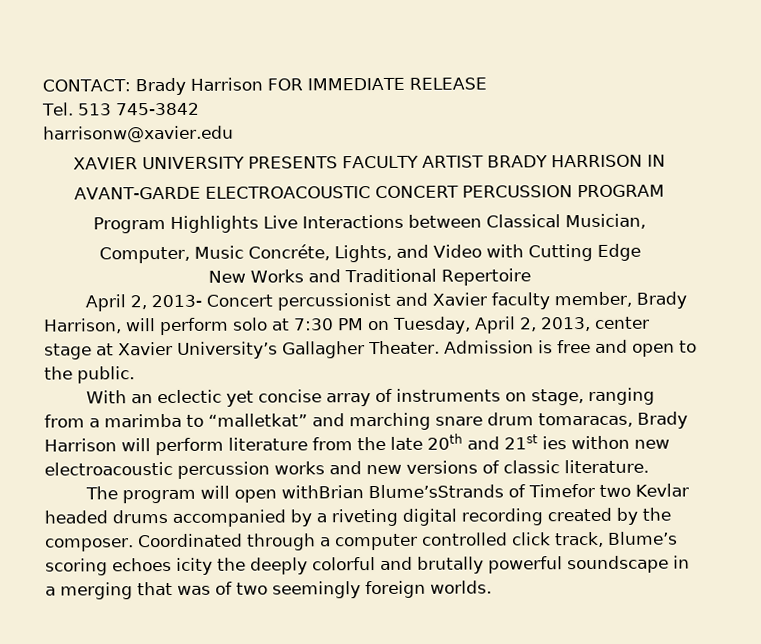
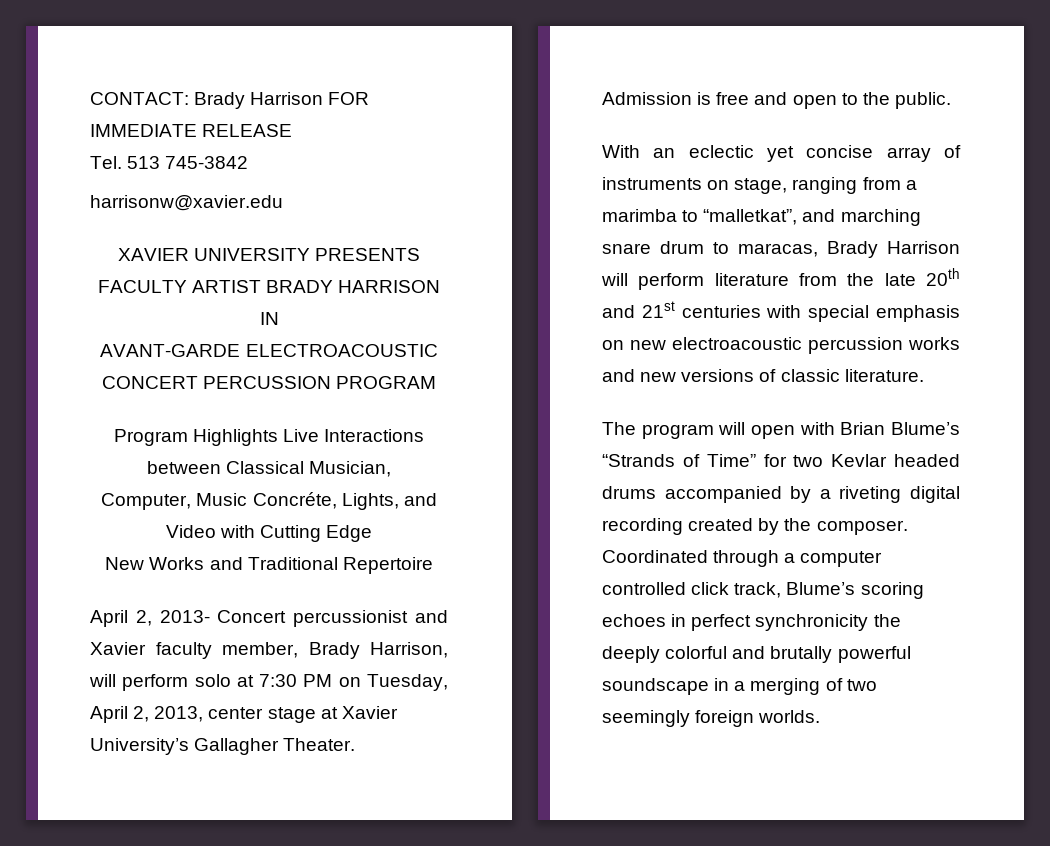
- With an eclectic yet concise array of instruments on stage, ranging from a marimba to “malletkat” and marching snare drum tomaracas, Brady Harrison will perform literature from the late 20th and 21st ies withon new electroacoustic percussion works and new versions of classic literature.
+ With an eclectic yet concise array of instruments on stage, ranging from a marimba to “malletkat”, and marching snare drum to maracas, Brady Harrison will perform literature from the late 20th and 21st centuries with special emphasis on new electroacoustic percussion works and new versions of classic literature.
- The program will open withBrian Blume’sStrands of Timefor two Kevlar headed drums accompanied by a riveting digital recording created by the composer.
+ The program will open with Brian Blume’s “Strands of Time” for two Kevlar headed drums accompanied by a riveting digital recording created by the composer.
- Coordinated through a computer controlled click track, Blume’s scoring echoes icity the deeply colorful and brutally powerful soundscape in a merging that was of two seemingly foreign worlds.
+ Coordinated through a computer controlled click track, Blume’s scoring echoes in perfect synchronicity the deeply colorful and brutally powerful soundscape in a merging of two seemingly foreign worlds.

